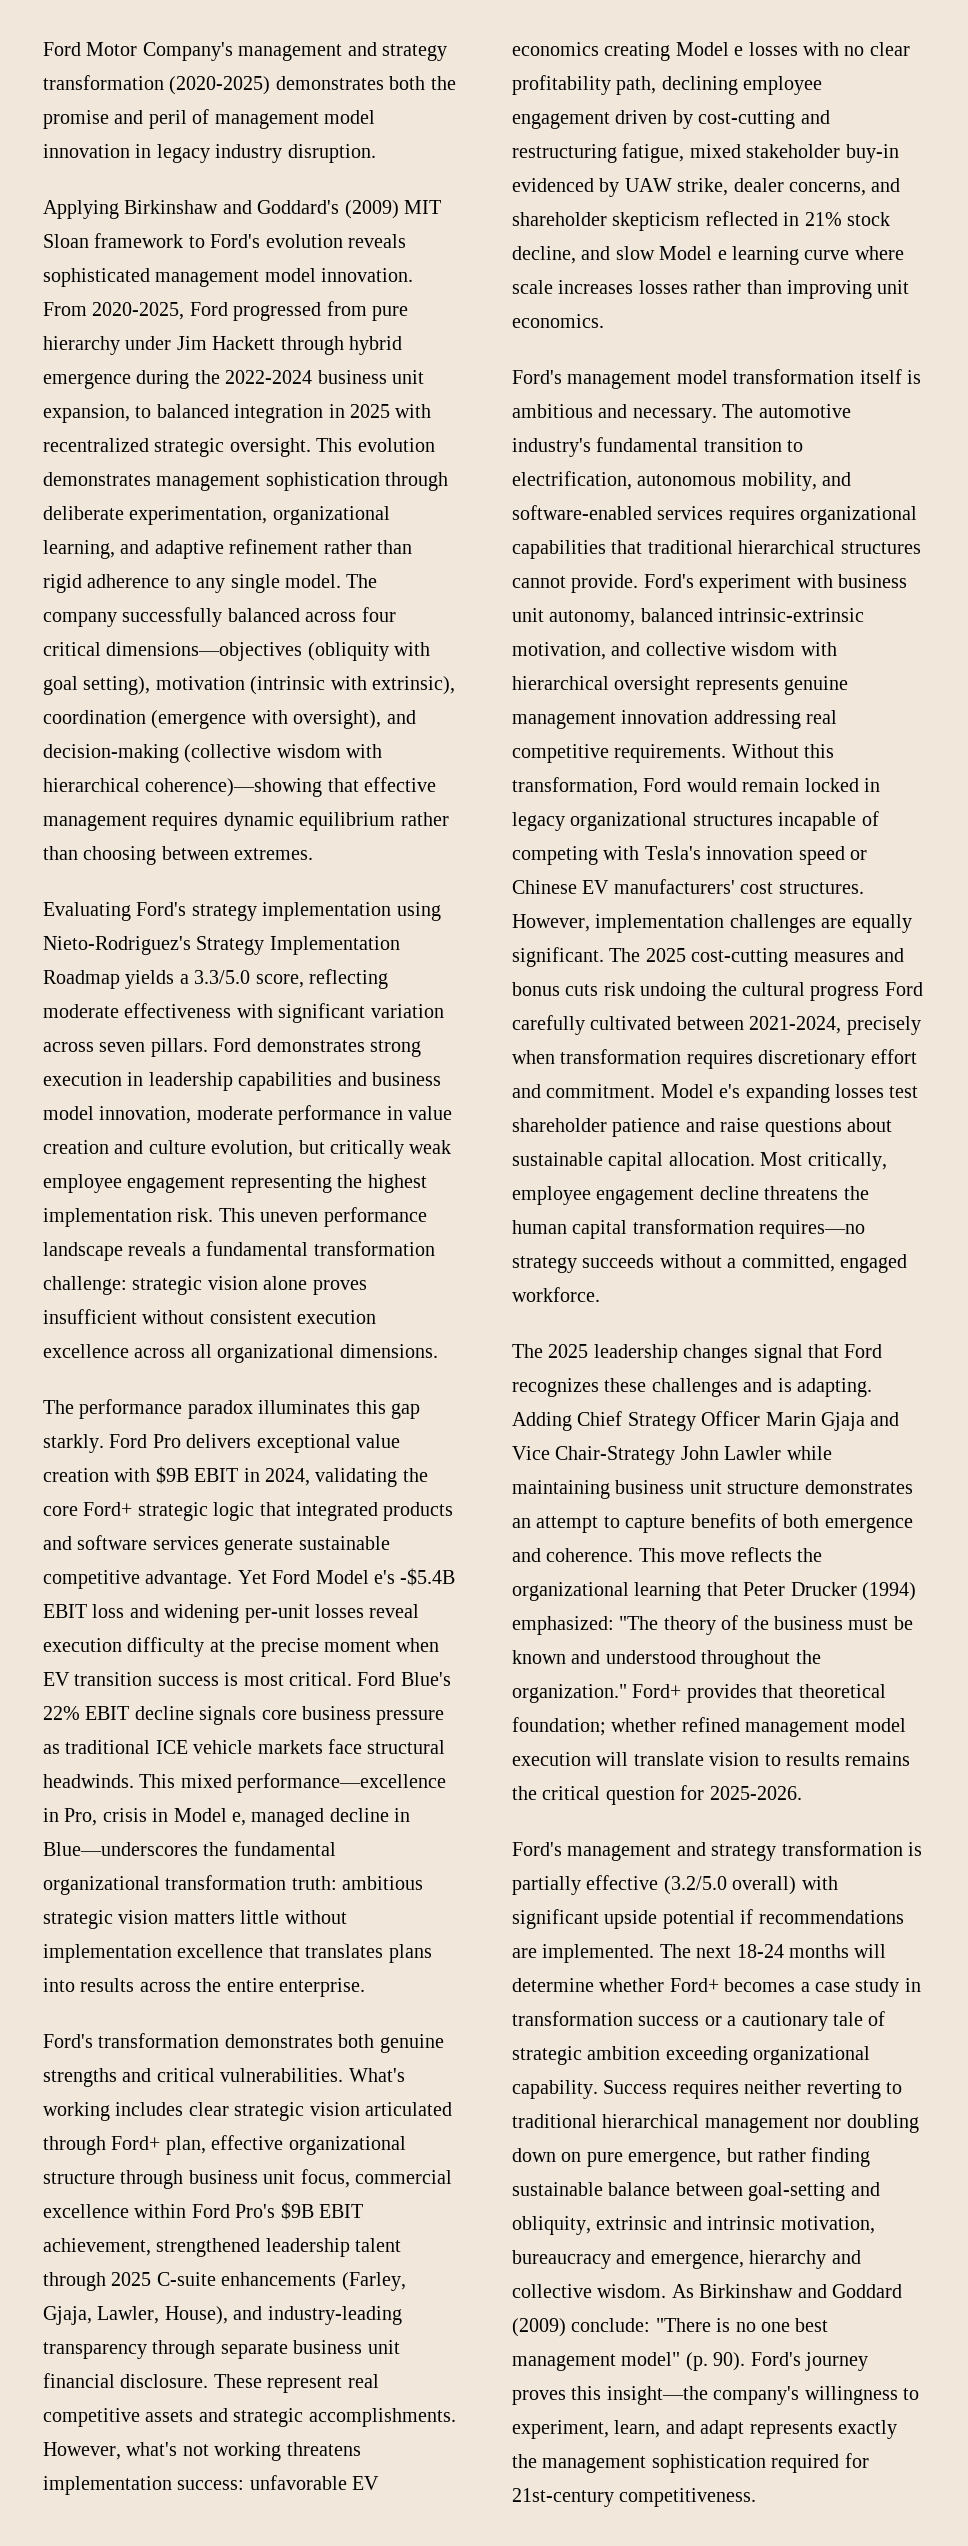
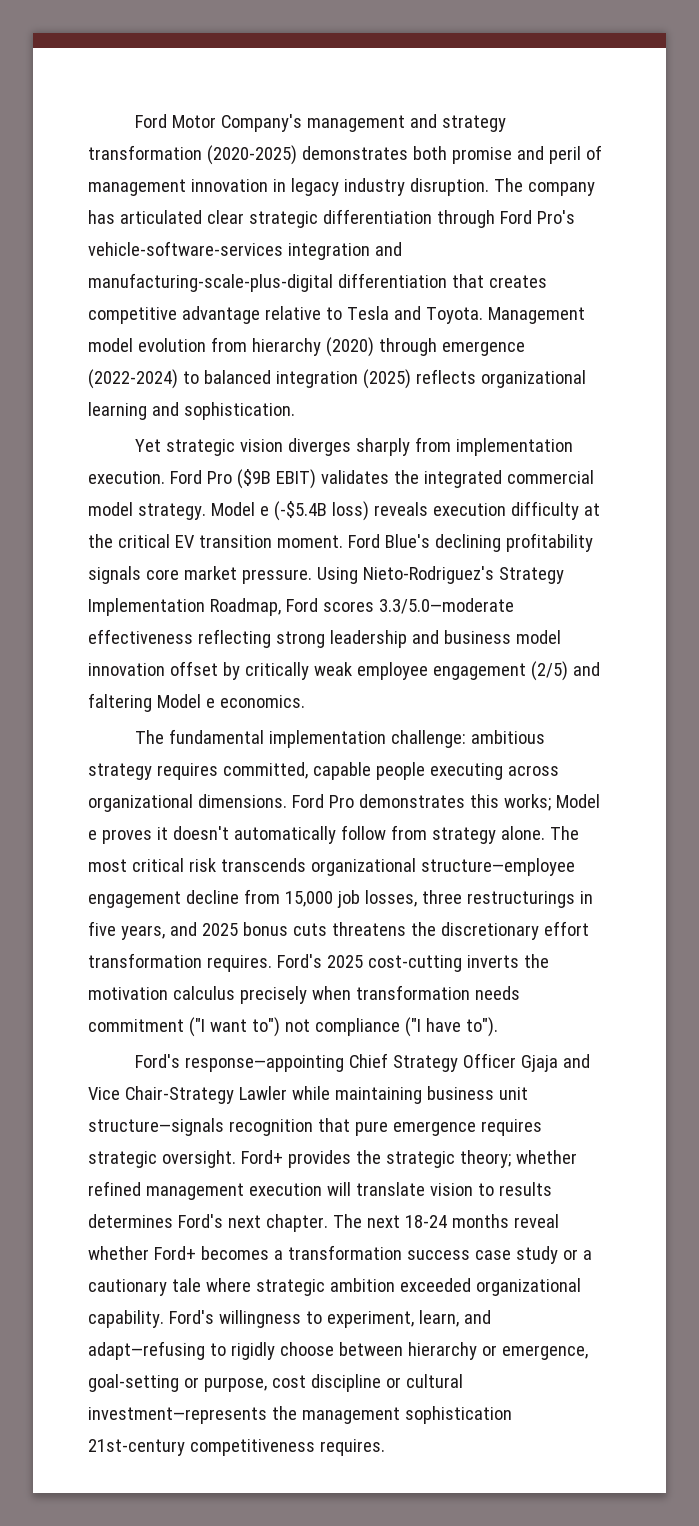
- Ford Motor Company's management and strategy transformation (2020-2025) demonstrates both the promise and peril of management model innovation in legacy industry disruption.
- Applying Birkinshaw and Goddard's (2009) MIT Sloan framework to Ford's evolution reveals sophisticated management model innovation. From 2020-2025, Ford progressed from pure hierarchy under Jim Hackett through hybrid emergence during the 2022-2024 business unit expansion, to balanced integration in 2025 with recentralized strategic oversight. This evolution demonstrates management sophistication through deliberate experimentation, organizational learning, and adaptive refinement rather than rigid adherence to any single model. The company successfully balanced across four critical dimensions—objectives (obliquity with goal setting), motivation (intrinsic with extrinsic), coordination (emergence with oversight), and decision-making (collective wisdom with hierarchical coherence)—showing that effective management requires dynamic equilibrium rather than choosing between extremes.
- Evaluating Ford's strategy implementation using Nieto-Rodriguez's Strategy Implementation Roadmap yields a 3.3/5.0 score, reflecting moderate effectiveness with significant variation across seven pillars. Ford demonstrates strong execution in leadership capabilities and business model innovation, moderate performance in value creation and culture evolution, but critically weak employee engagement representing the highest implementation risk. This uneven performance landscape reveals a fundamental transformation challenge: strategic vision alone proves insufficient without consistent execution excellence across all organizational dimensions.
- The performance paradox illuminates this gap starkly. Ford Pro delivers exceptional value creation with $9B EBIT in 2024, validating the core Ford+ strategic logic that integrated products and software services generate sustainable competitive advantage. Yet Ford Model e's -$5.4B EBIT loss and widening per-unit losses reveal execution difficulty at the precise moment when EV transition success is most critical. Ford Blue's 22% EBIT decline signals core business pressure as traditional ICE vehicle markets face structural headwinds. This mixed performance—excellence in Pro, crisis in Model e, managed decline in Blue—underscores the fundamental organizational transformation truth: ambitious strategic vision matters little without implementation excellence that translates plans into results across the entire enterprise.
- Ford's transformation demonstrates both genuine strengths and critical vulnerabilities. What's working includes clear strategic vision articulated through Ford+ plan, effective organizational structure through business unit focus, commercial excellence within Ford Pro's $9B EBIT achievement, strengthened leadership talent through 2025 C-suite enhancements (Farley, Gjaja, Lawler, House), and industry-leading transparency through separate business unit financial disclosure. These represent real competitive assets and strategic accomplishments. However, what's not working threatens implementation success: unfavorable EV economics creating Model e losses with no clear profitability path, declining employee engagement driven by cost-cutting and restructuring fatigue, mixed stakeholder buy-in evidenced by UAW strike, dealer concerns, and shareholder skepticism reflected in 21% stock decline, and slow Model e learning curve where scale increases losses rather than improving unit economics.
- Ford's management model transformation itself is ambitious and necessary. The automotive industry's fundamental transition to electrification, autonomous mobility, and software-enabled services requires organizational capabilities that traditional hierarchical structures cannot provide. Ford's experiment with business unit autonomy, balanced intrinsic-extrinsic motivation, and collective wisdom with hierarchical oversight represents genuine management innovation addressing real competitive requirements. Without this transformation, Ford would remain locked in legacy organizational structures incapable of competing with Tesla's innovation speed or Chinese EV manufacturers' cost structures. However, implementation challenges are equally significant. The 2025 cost-cutting measures and bonus cuts risk undoing the cultural progress Ford carefully cultivated between 2021-2024, precisely when transformation requires discretionary effort and commitment. Model e's expanding losses test shareholder patience and raise questions about sustainable capital allocation. Most critically, employee engagement decline threatens the human capital transformation requires—no strategy succeeds without a committed, engaged workforce.
- The 2025 leadership changes signal that Ford recognizes these challenges and is adapting. Adding Chief Strategy Officer Marin Gjaja and Vice Chair-Strategy John Lawler while maintaining business unit structure demonstrates an attempt to capture benefits of both emergence and coherence. This move reflects the organizational learning that Peter Drucker (1994) emphasized: "The theory of the business must be known and understood throughout the organization." Ford+ provides that theoretical foundation; whether refined management model execution will translate vision to results remains the critical question for 2025-2026.
- Ford's management and strategy transformation is partially effective (3.2/5.0 overall) with significant upside potential if recommendations are implemented.
+ Ford Motor Company's management and strategy transformation (2020-2025) demonstrates both promise and peril of management innovation in legacy industry disruption. The company has articulated clear strategic differentiation through Ford Pro's vehicle-software-services integration and manufacturing-scale-plus-digital differentiation that creates competitive advantage relative to Tesla and Toyota. Management model evolution from hierarchy (2020) through emergence (2022-2024) to balanced integration (2025) reflects organizational learning and sophistication.
+ Yet strategic vision diverges sharply from implementation execution. Ford Pro ($9B EBIT) validates the integrated commercial model strategy. Model e (-$5.4B loss) reveals execution difficulty at the critical EV transition moment. Ford Blue's declining profitability signals core market pressure. Using Nieto-Rodriguez's Strategy Implementation Roadmap, Ford scores 3.3/5.0—moderate effectiveness reflecting strong leadership and business model innovation offset by critically weak employee engagement (2/5) and faltering Model e economics.
+ The fundamental implementation challenge: ambitious strategy requires committed, capable people executing across organizational dimensions. Ford Pro demonstrates this works; Model e proves it doesn't automatically follow from strategy alone. The most critical risk transcends organizational structure—employee engagement decline from 15,000 job losses, three restructurings in five years, and 2025 bonus cuts threatens the discretionary effort transformation requires. Ford's 2025 cost-cutting inverts the motivation calculus precisely when transformation needs commitment ("I want to") not compliance ("I have to").
+ Ford's response—appointing Chief Strategy Officer Gjaja and Vice Chair-Strategy Lawler while maintaining business unit structure—signals recognition that pure emergence requires strategic oversight. Ford+ provides the strategic theory; whether refined management execution will translate vision to results determines Ford's next chapter.
- The next 18-24 months will determine whether Ford+ becomes a case study in transformation success or a cautionary tale of strategic ambition exceeding organizational capability.
+ The next 18-24 months reveal whether Ford+ becomes a transformation success case study or a cautionary tale where strategic ambition exceeded organizational capability.
- Success requires neither reverting to traditional hierarchical management nor doubling down on pure emergence, but rather finding sustainable balance between goal-setting and obliquity, extrinsic and intrinsic motivation, bureaucracy and emergence, hierarchy and collective wisdom. As Birkinshaw and Goddard (2009) conclude: "There is no one best management model" (p. 90). Ford's journey proves this insight—the company's willingness to experiment, learn, and adapt represents exactly the management sophistication required for 21st-century competitiveness.
+ Ford's willingness to experiment, learn, and adapt—refusing to rigidly choose between hierarchy or emergence, goal-setting or purpose, cost discipline or cultural investment—represents the management sophistication 21st-century competitiveness requires.

